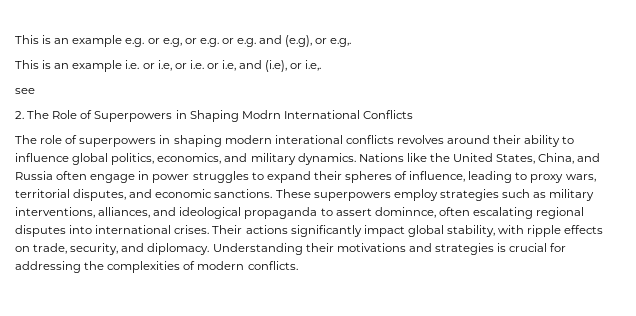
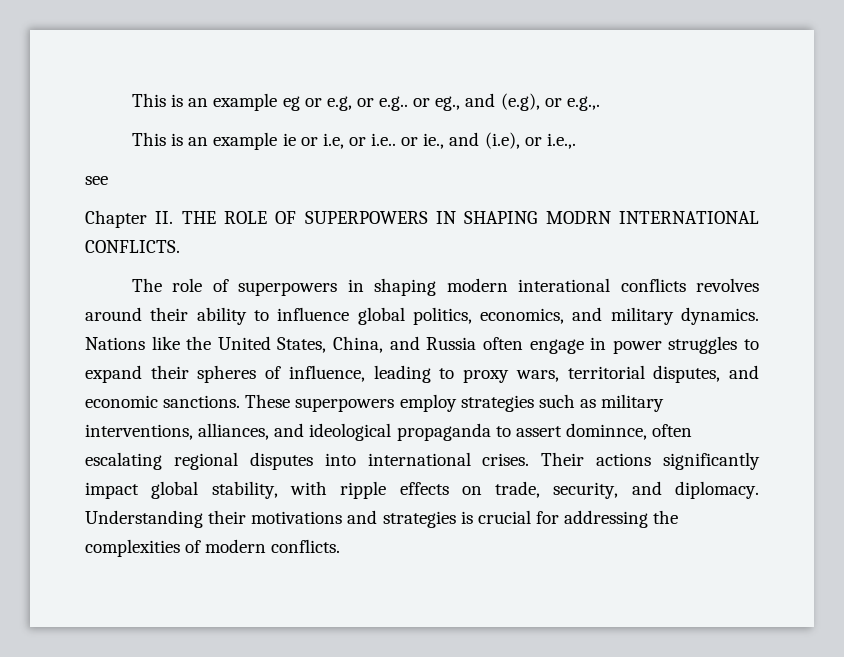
- This is an example e.g. or e.g, or e.g. or e.g. and (e.g), or e.g,.
- This is an example i.e. or i.e, or i.e. or i.e, and (i.e), or i.e,.
+ This is an example eg or e.g, or e.g.. or eg., and (e.g), or e.g.,.
+ This is an example ie or i.e, or i.e.. or ie., and (i.e), or i.e.,.
- 2. The Role of Superpowers in Shaping Modrn International Conflicts
+ Chapter II. THE ROLE OF SUPERPOWERS IN SHAPING MODRN INTERNATIONAL CONFLICTS.

